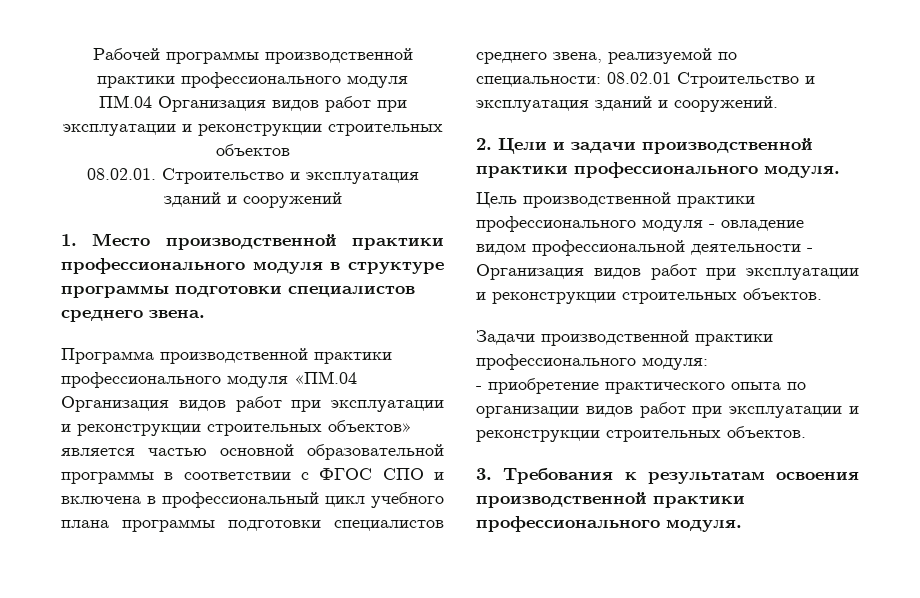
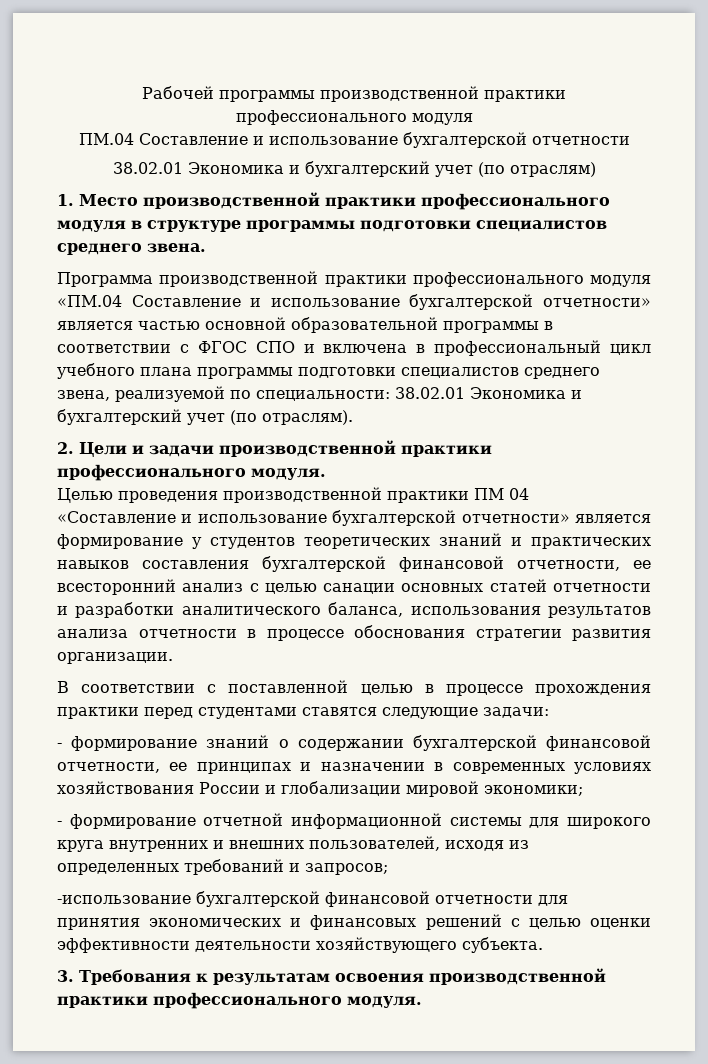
- ПМ.04 Организация видов работ при эксплуатации и реконструкции строительных объектов
- 08.02.01. Строительство и эксплуатация зданий и сооружений
+ ПМ.04 Составление и использование бухгалтерской отчетности
+ 38.02.01 Экономика и бухгалтерский учет (по отраслям)
- Программа производственной практики профессионального модуля «ПМ.04 Организация видов работ при эксплуатации и реконструкции строительных объектов» является частью основной образовательной программы в соответствии с ФГОС СПО и включена в профессиональный цикл учебного плана программы подготовки специалистов среднего звена, реализуемой по специальности: 08.02.01 Строительство и эксплуатация зданий и сооружений.
+ Программа производственной практики профессионального модуля «ПМ.04 Составление и использование бухгалтерской отчетности» является частью основной образовательной программы в соответствии с ФГОС СПО и включена в профессиональный цикл учебного плана программы подготовки специалистов среднего звена, реализуемой по специальности: 38.02.01 Экономика и бухгалтерский учет (по отраслям).
- Цель производственной практики профессионального модуля - овладение видом профессиональной деятельности - Организация видов работ при эксплуатации и реконструкции строительных объектов.
- Задачи производственной практики профессионального модуля:
- - приобретение практического опыта по организации видов работ при эксплуатации и реконструкции строительных объектов.
+ Целью проведения производственной практики ПМ 04 «Составление и использование бухгалтерской отчетности» является формирование у студентов теоретических знаний и практических навыков составления бухгалтерской финансовой отчетности, ее всесторонний анализ с целью санации основных статей отчетности и разработки аналитического баланса, использования результатов анализа отчетности в процессе обоснования стратегии развития организации.
+ В соответствии с поставленной целью в процессе прохождения практики перед студентами ставятся следующие задачи:
+ - формирование знаний о содержании бухгалтерской финансовой отчетности, ее принципах и назначении в современных условиях хозяйствования России и глобализации мировой экономики;
+ - формирование отчетной информационной системы для широкого круга внутренних и внешних пользователей, исходя из определенных требований и запросов;
+ -использование бухгалтерской финансовой отчетности для принятия экономических и финансовых решений с целью оценки эффективности деятельности хозяйствующего субъекта.

